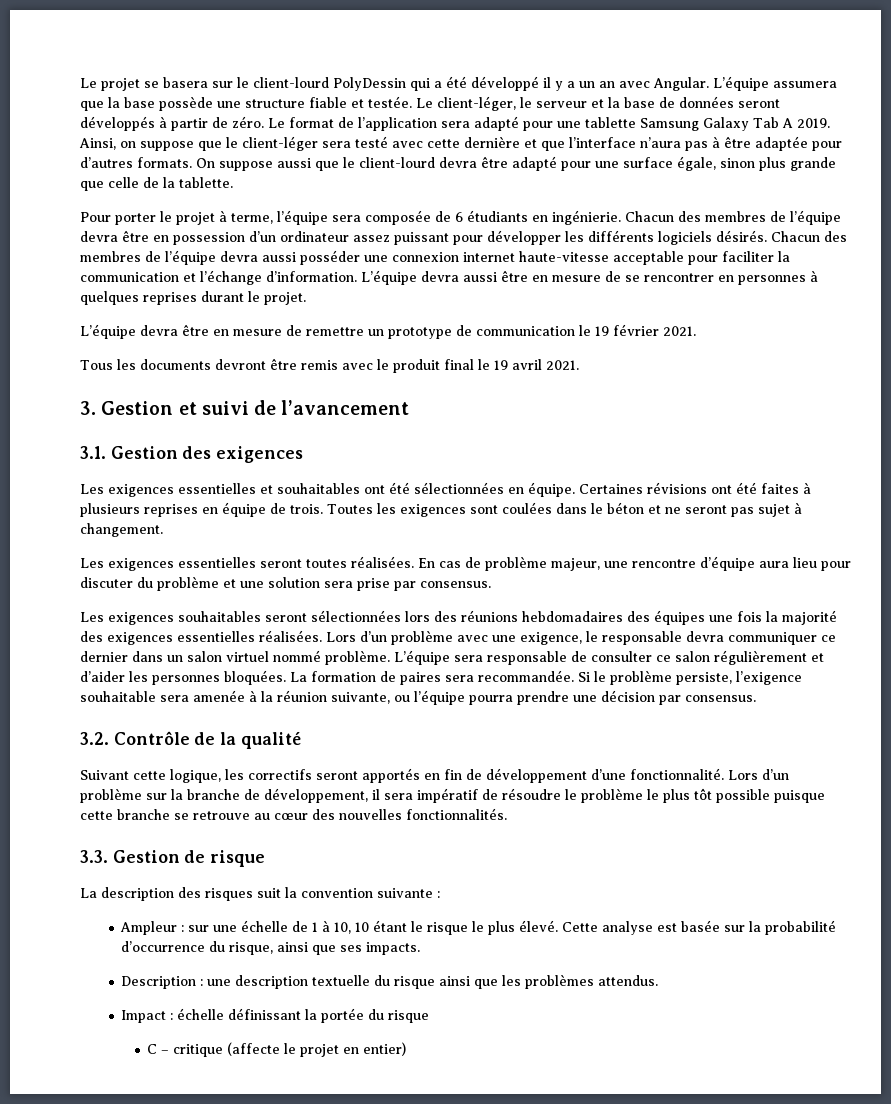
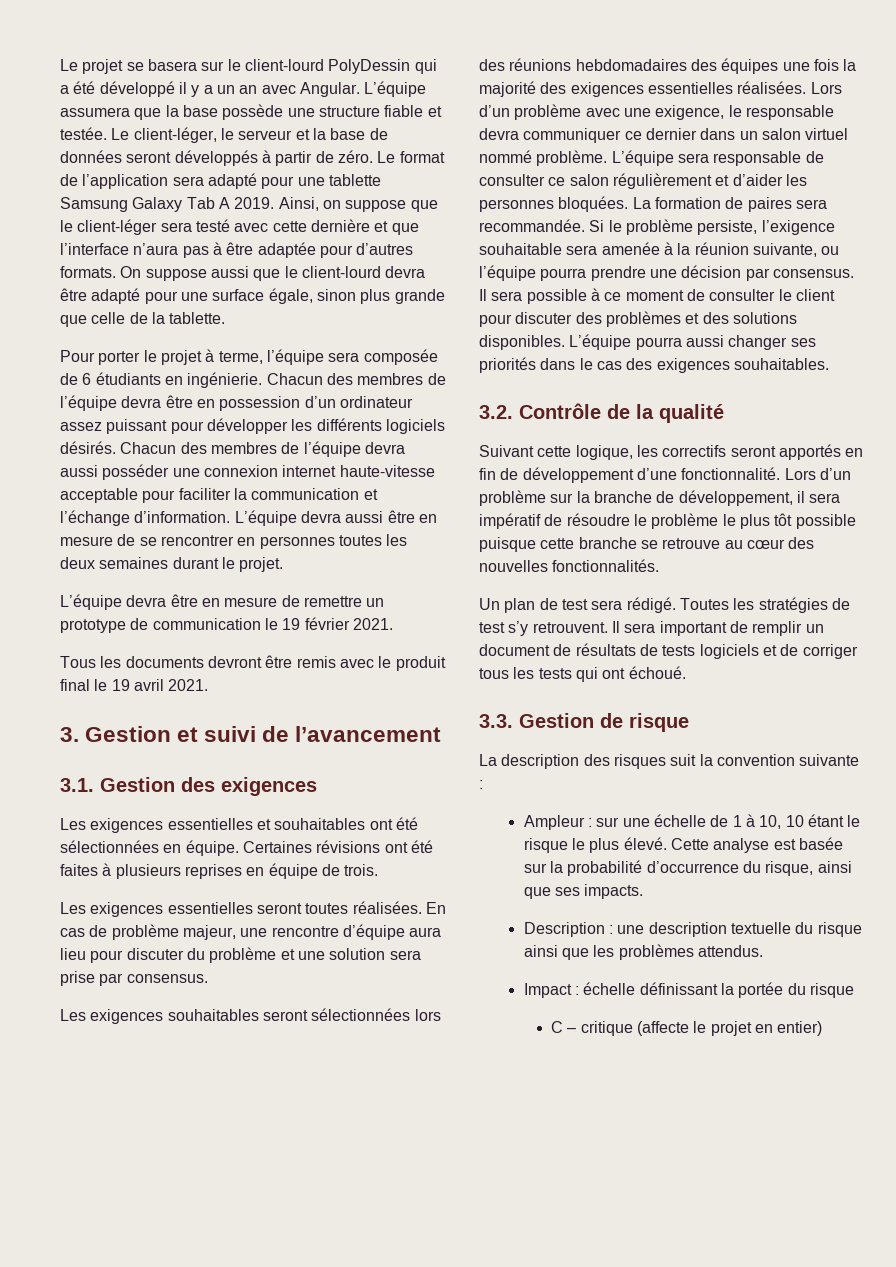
- L’équipe devra aussi être en mesure de se rencontrer en personnes à quelques reprises durant le projet.
+ L’équipe devra aussi être en mesure de se rencontrer en personnes toutes les deux semaines durant le projet.
- Toutes les exigences sont coulées dans le béton et ne seront pas sujet à changement.
+ Il sera possible à ce moment de consulter le client pour discuter des problèmes et des solutions disponibles. L’équipe pourra aussi changer ses priorités dans le cas des exigences souhaitables.
+ Un plan de test sera rédigé. Toutes les stratégies de test s’y retrouvent. Il sera important de remplir un document de résultats de tests logiciels et de corriger tous les tests qui ont échoué.

